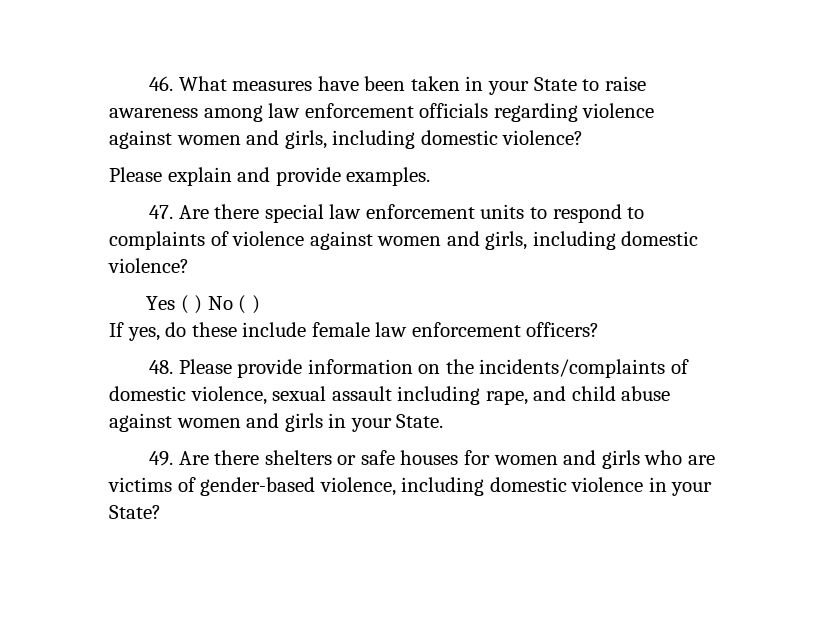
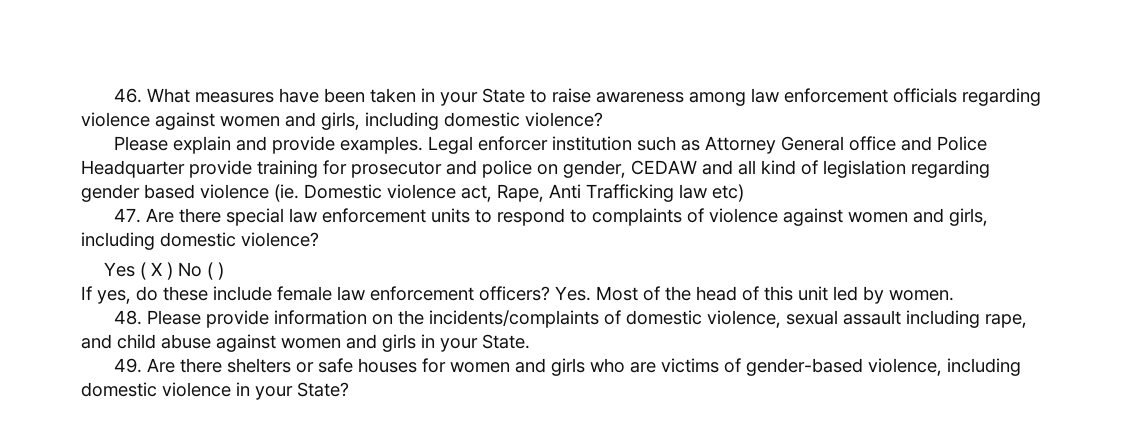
+ Legal enforcer institution such as Attorney General office and Police Headquarter provide training for prosecutor and police on gender, CEDAW and all kind of legislation regarding gender based violence (ie. Domestic violence act, Rape, Anti Trafficking law etc)
- Yes ( ) No ( )
+ Yes ( X ) No ( )
+ Yes. Most of the head of this unit led by women.

